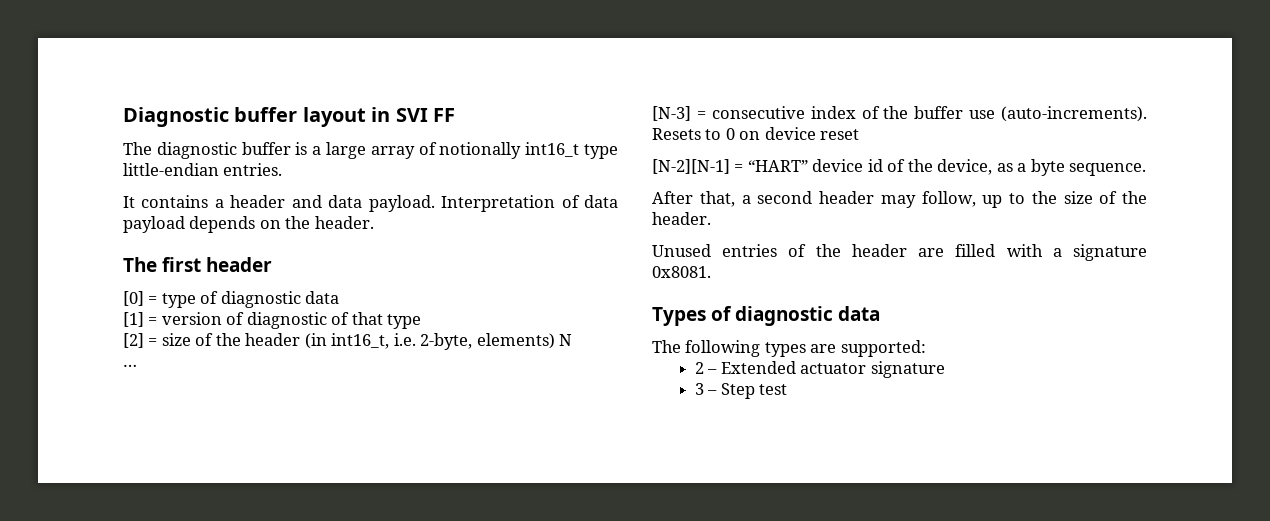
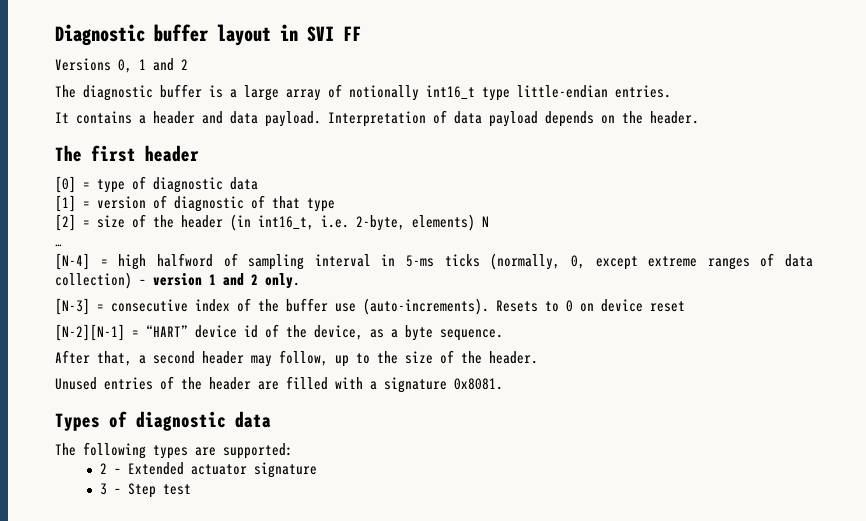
+ Versions 0, 1 and 2
+ [N-4] = high halfword of sampling interval in 5-ms ticks (normally, 0, except extreme ranges of data collection) – version 1 and 2 only.

